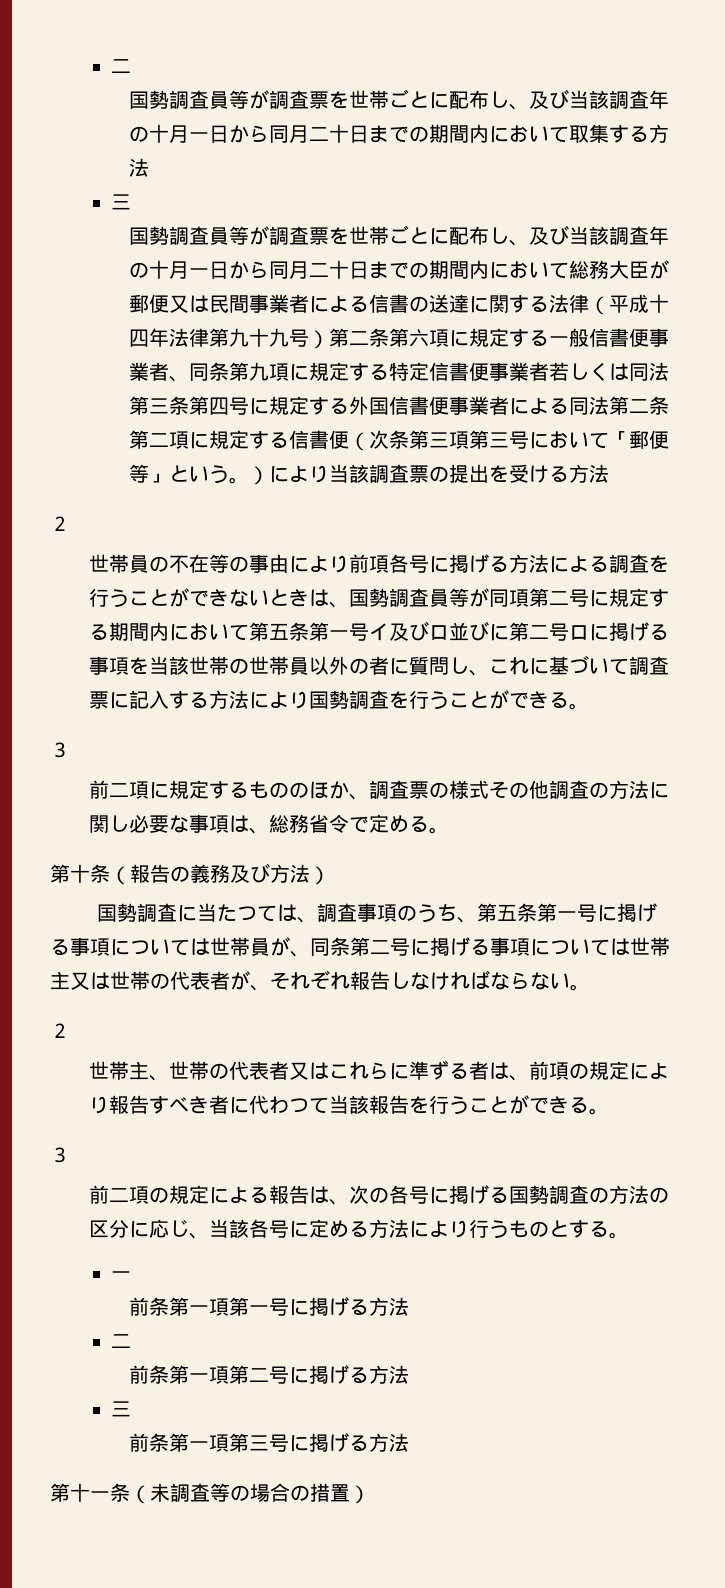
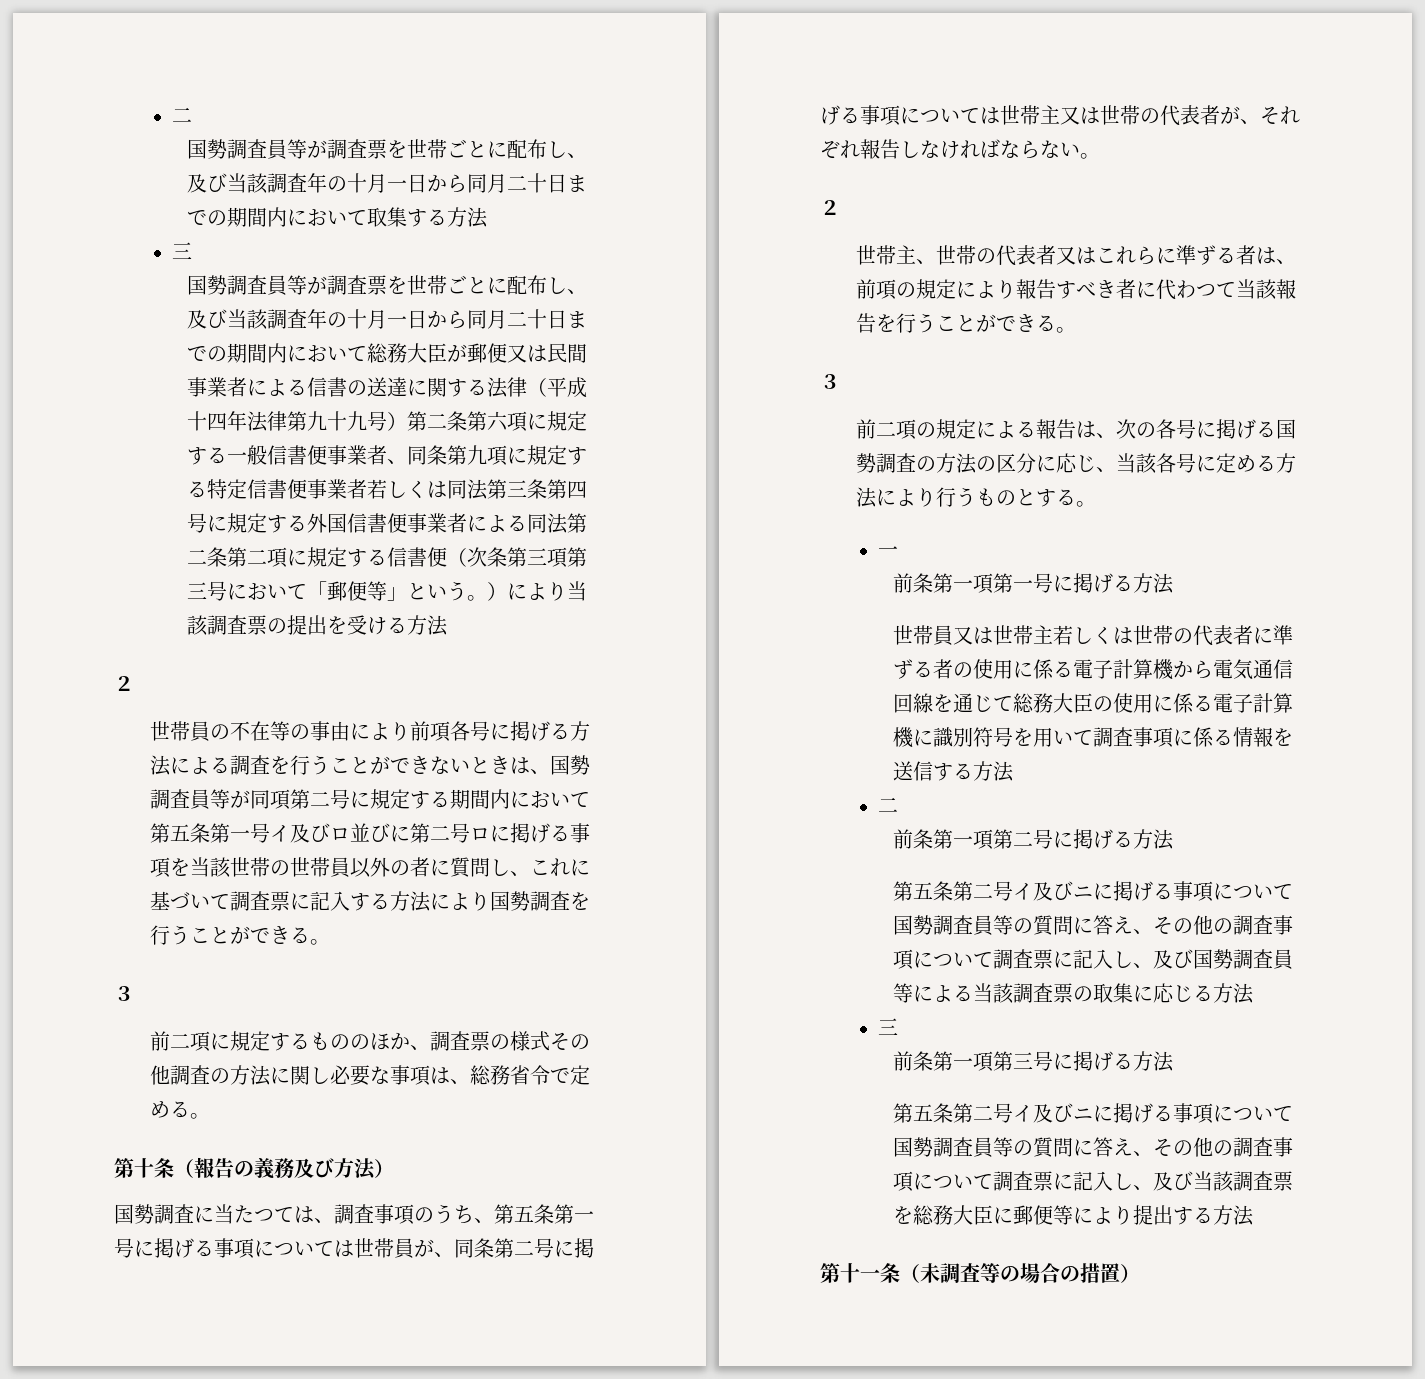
+ 世帯員又は世帯主若しくは世帯の代表者に準ずる者の使用に係る電子計算機から電気通信回線を通じて総務大臣の使用に係る電子計算機に識別符号を用いて調査事項に係る情報を送信する方法
+ 第五条第二号イ及びニに掲げる事項について国勢調査員等の質問に答え、その他の調査事項について調査票に記入し、及び国勢調査員等による当該調査票の取集に応じる方法
+ 第五条第二号イ及びニに掲げる事項について国勢調査員等の質問に答え、その他の調査事項について調査票に記入し、及び当該調査票を総務大臣に郵便等により提出する方法

